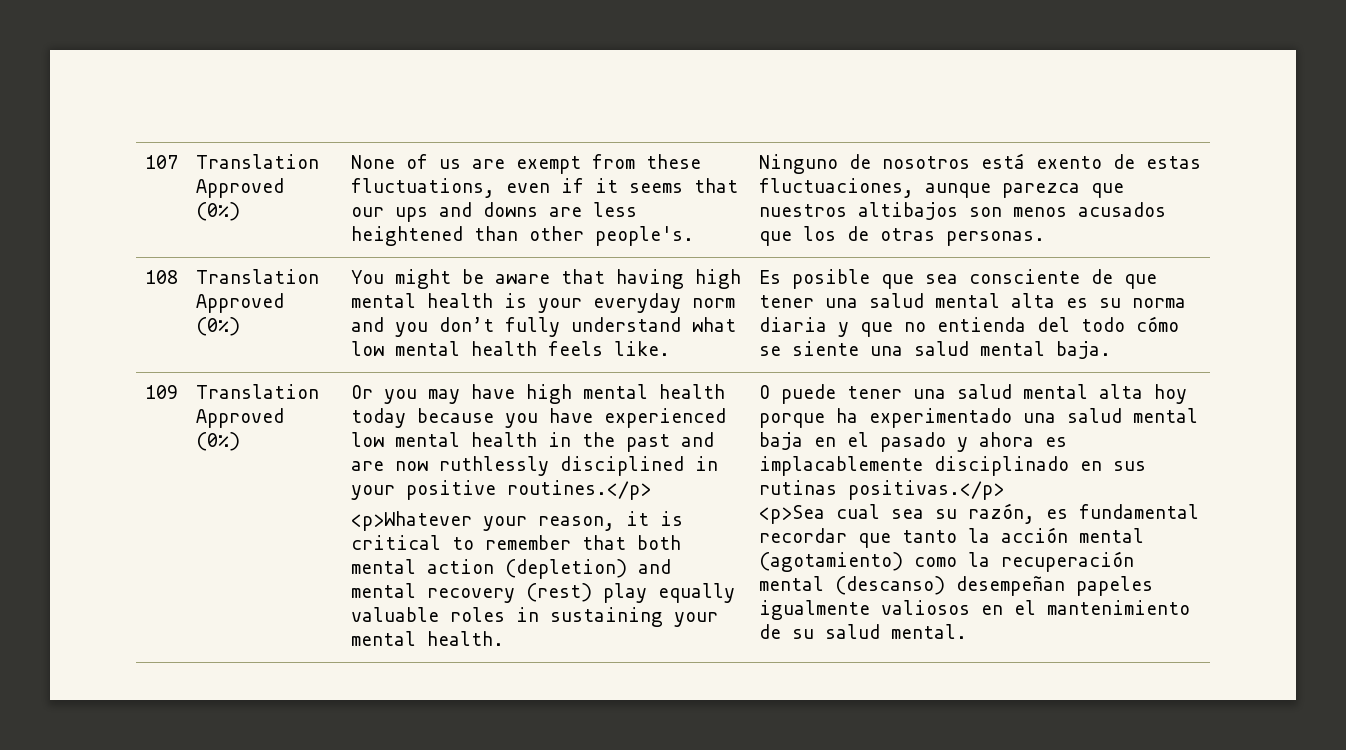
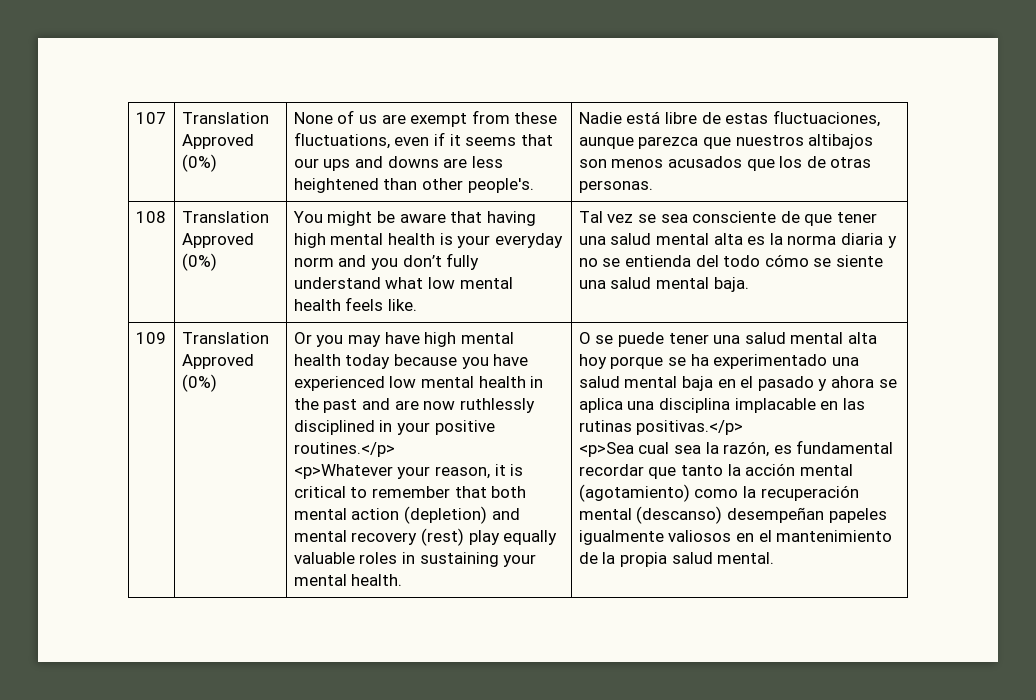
- Ninguno de nosotros está exento de estas fluctuaciones, aunque parezca que nuestros altibajos son menos acusados que los de otras personas.
+ Nadie está libre de estas fluctuaciones, aunque parezca que nuestros altibajos son menos acusados que los de otras personas.
- Es posible que sea consciente de que tener una salud mental alta es su norma diaria y que no entienda del todo cómo se siente una salud mental baja.
+ Tal vez se sea consciente de que tener una salud mental alta es la norma diaria y no se entienda del todo cómo se siente una salud mental baja.
- O puede tener una salud mental alta hoy porque ha experimentado una salud mental baja en el pasado y ahora es implacablemente disciplinado en sus rutinas positivas.</p>
+ O se puede tener una salud mental alta hoy porque se ha experimentado una salud mental baja en el pasado y ahora se aplica una disciplina implacable en las rutinas positivas.</p>
- <p>Sea cual sea su razón, es fundamental recordar que tanto la acción mental (agotamiento) como la recuperación mental (descanso) desempeñan papeles igualmente valiosos en el mantenimiento de su salud mental.
+ <p>Sea cual sea la razón, es fundamental recordar que tanto la acción mental (agotamiento) como la recuperación mental (descanso) desempeñan papeles igualmente valiosos en el mantenimiento de la propia salud mental.

